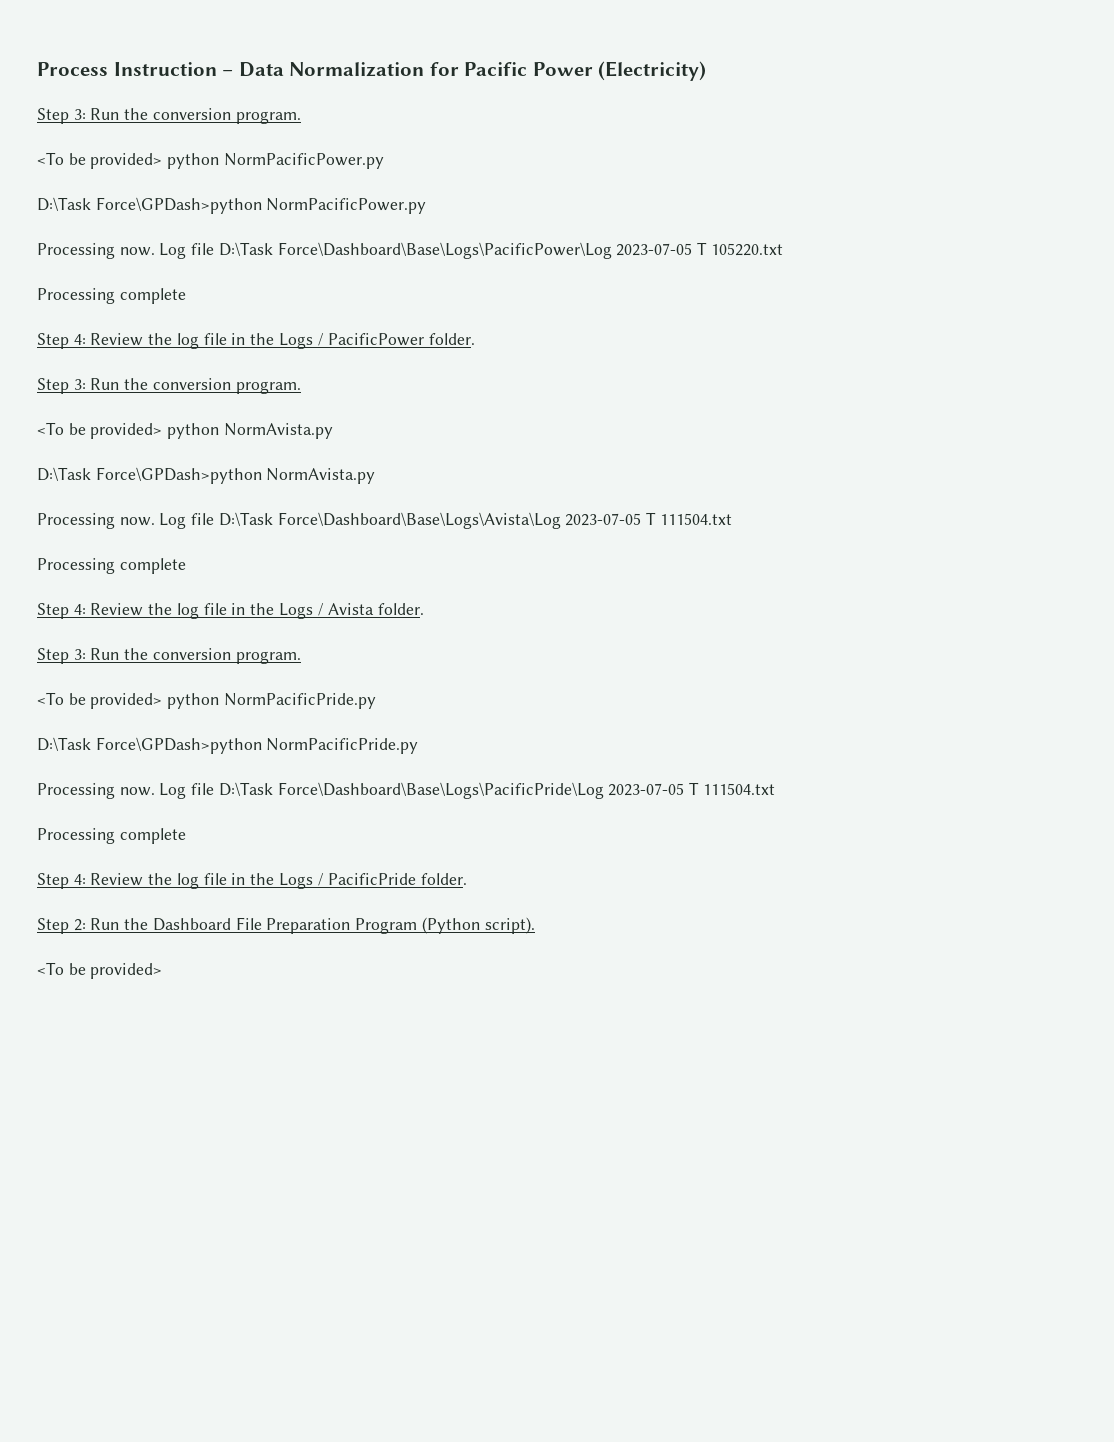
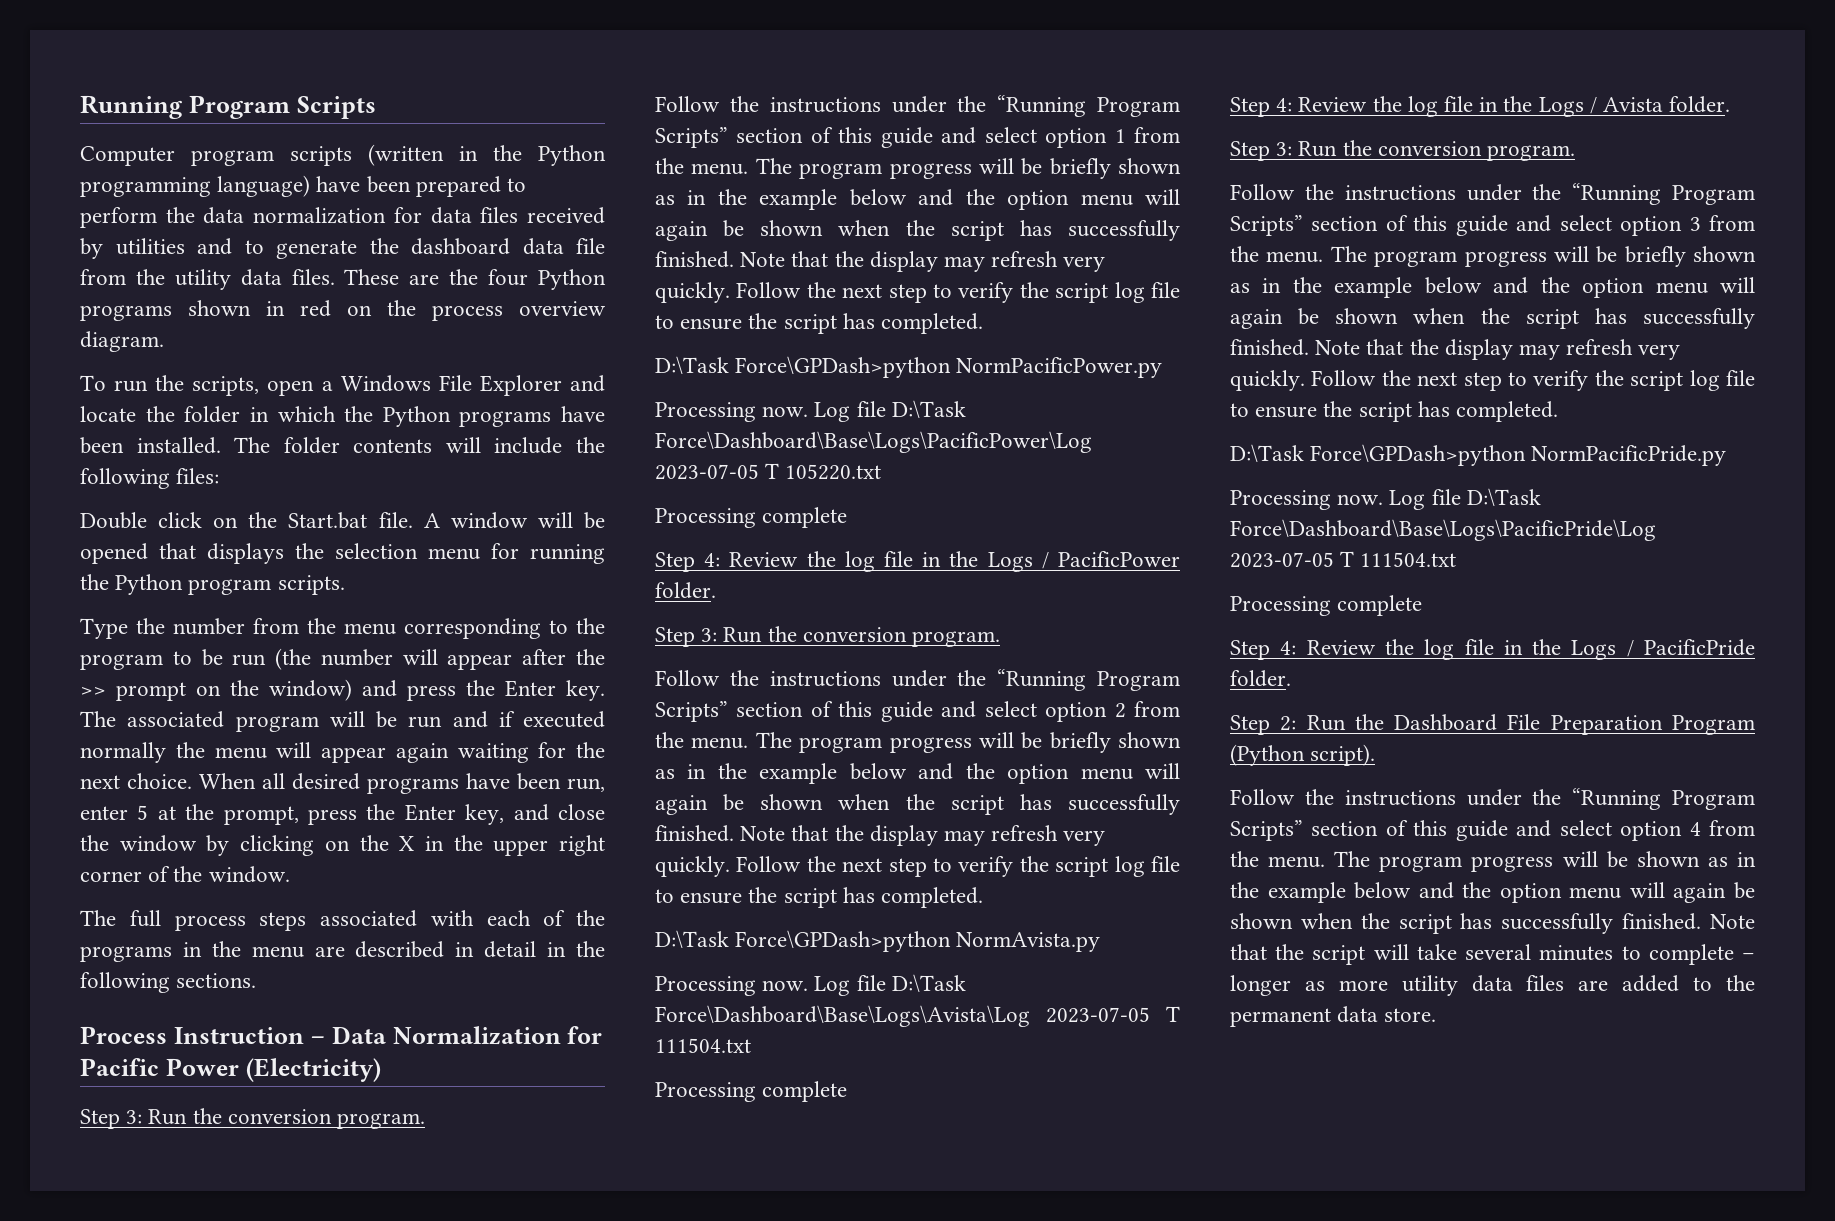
+ Running Program Scripts
+ Computer program scripts (written in the Python programming language) have been prepared to perform the data normalization for data files received by utilities and to generate the dashboard data file from the utility data files. These are the four Python programs shown in red on the process overview diagram.
+ To run the scripts, open a Windows File Explorer and locate the folder in which the Python programs have been installed. The folder contents will include the following files:
+ Double click on the Start.bat file. A window will be opened that displays the selection menu for running the Python program scripts.
+ Type the number from the menu corresponding to the program to be run (the number will appear after the >> prompt on the window) and press the Enter key. The associated program will be run and if executed normally the menu will appear again waiting for the next choice. When all desired programs have been run, enter 5 at the prompt, press the Enter key, and close the window by clicking on the X in the upper right corner of the window.
+ The full process steps associated with each of the programs in the menu are described in detail in the following sections.
- <To be provided> python NormPacificPower.py
+ Follow the instructions under the “Running Program Scripts” section of this guide and select option 1 from the menu. The program progress will be briefly shown as in the example below and the option menu will again be shown when the script has successfully finished. Note that the display may refresh very quickly. Follow the next step to verify the script log file to ensure the script has completed.
- <To be provided> python NormAvista.py
+ Follow the instructions under the “Running Program Scripts” section of this guide and select option 2 from the menu. The program progress will be briefly shown as in the example below and the option menu will again be shown when the script has successfully finished. Note that the display may refresh very quickly. Follow the next step to verify the script log file to ensure the script has completed.
- <To be provided> python NormPacificPride.py
+ Follow the instructions under the “Running Program Scripts” section of this guide and select option 3 from the menu. The program progress will be briefly shown as in the example below and the option menu will again be shown when the script has successfully finished. Note that the display may refresh very quickly. Follow the next step to verify the script log file to ensure the script has completed.
  Step 2: Run the Dashboard File Preparation Program (Python script).
- <To be provided>
+ Follow the instructions under the “Running Program Scripts” section of this guide and select option 4 from the menu. The program progress will be shown as in the example below and the option menu will again be shown when the script has successfully finished. Note that the script will take several minutes to complete – longer as more utility data files are added to the permanent data store.

